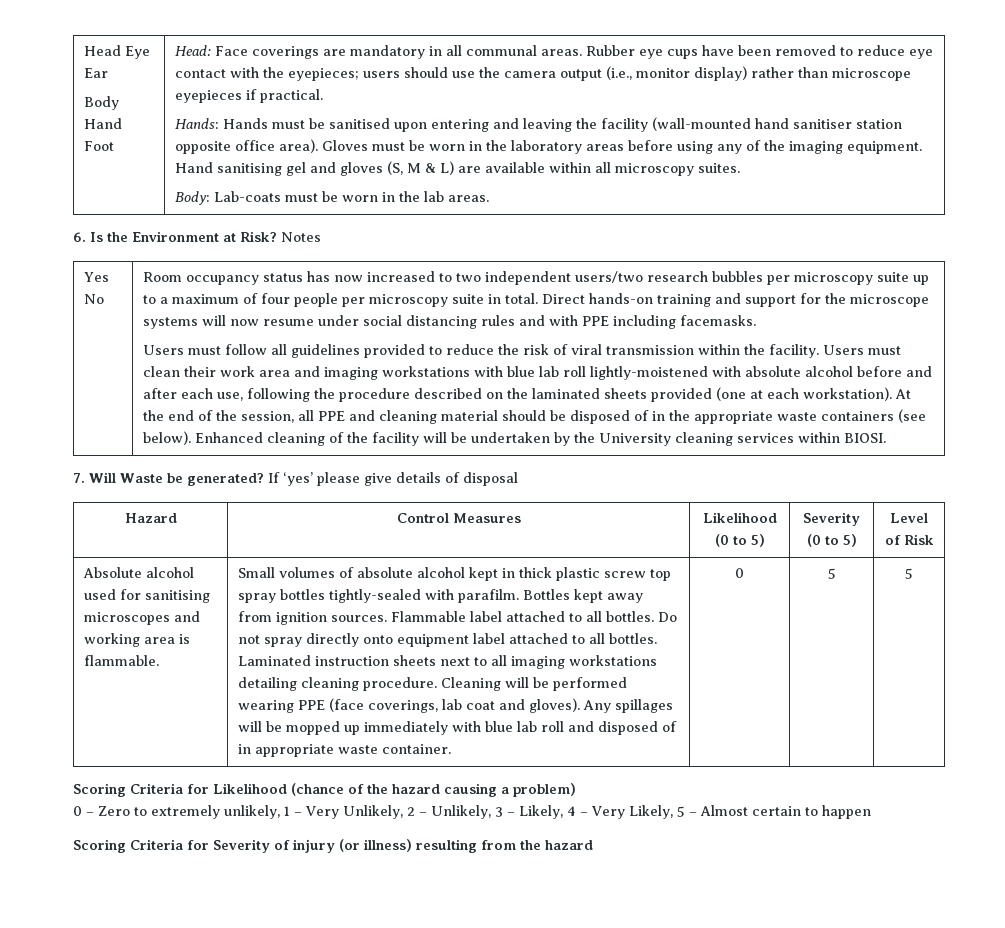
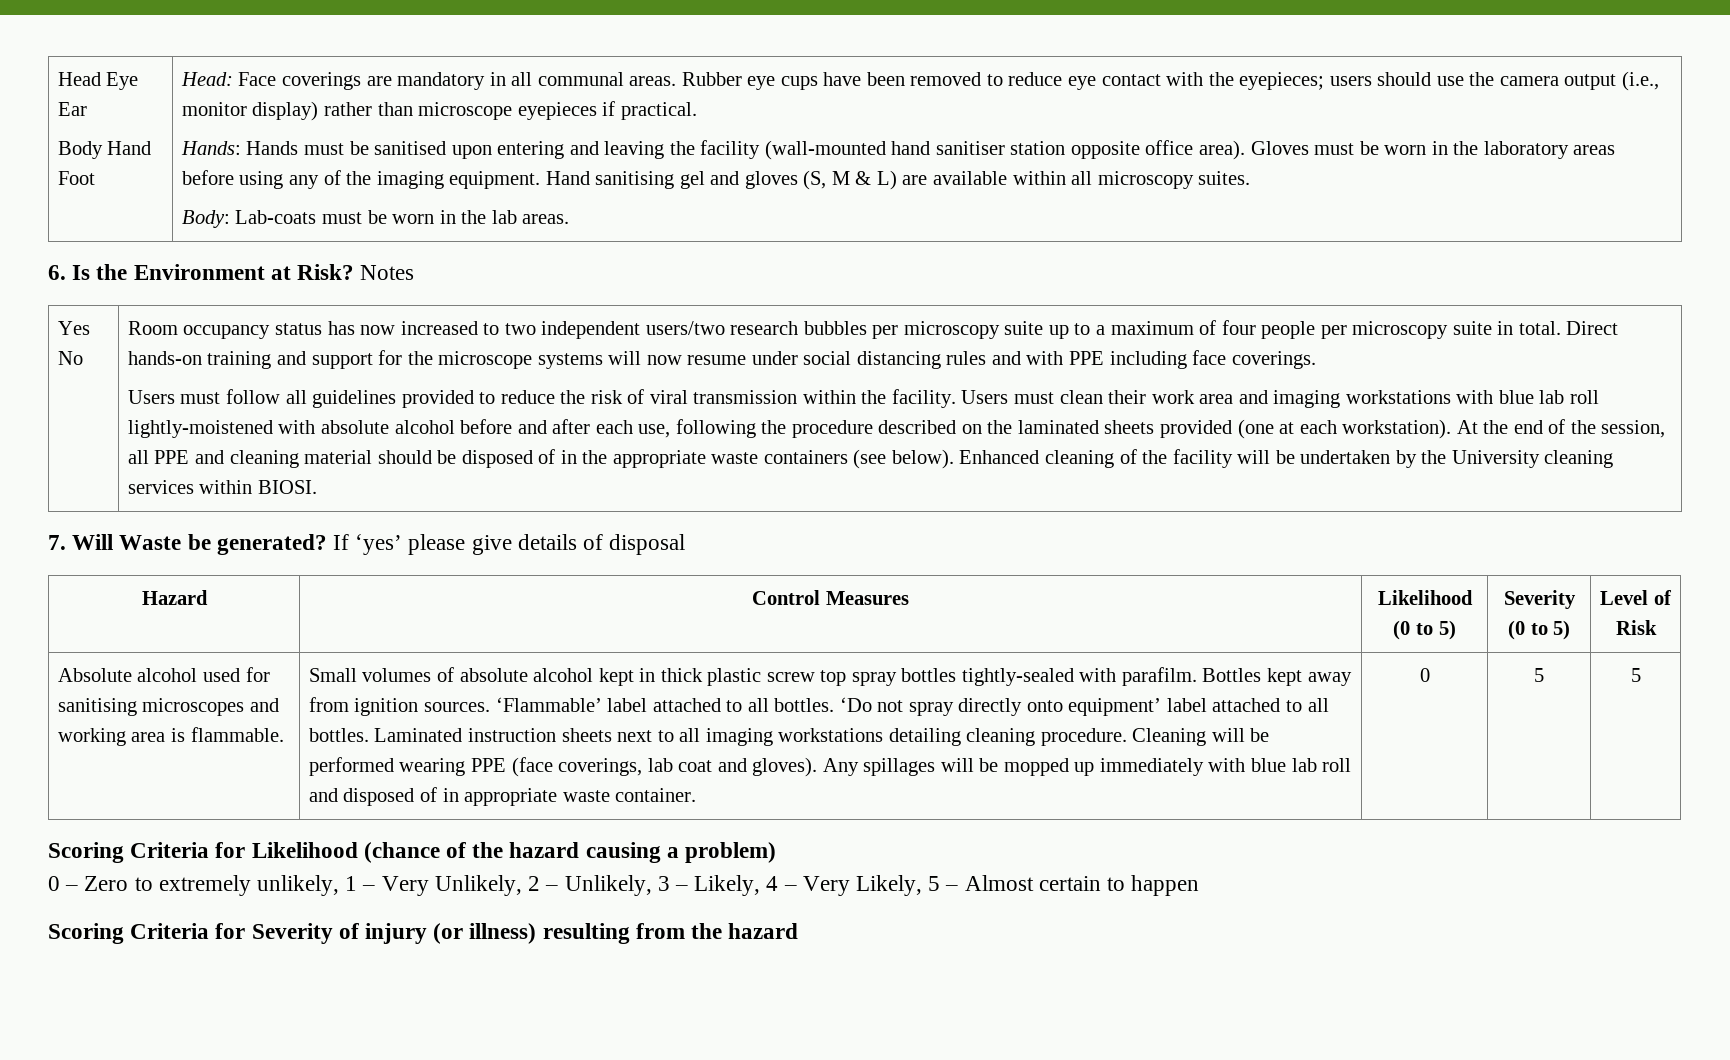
- Direct hands-on training and support for the microscope systems will now resume under social distancing rules and with PPE including facemasks.
+ Direct hands-on training and support for the microscope systems will now resume under social distancing rules and with PPE including face coverings.
- Flammable label attached to all bottles. Do not spray directly onto equipment label attached to all bottles.
+ ‘Flammable’ label attached to all bottles. ‘Do not spray directly onto equipment’ label attached to all bottles.

